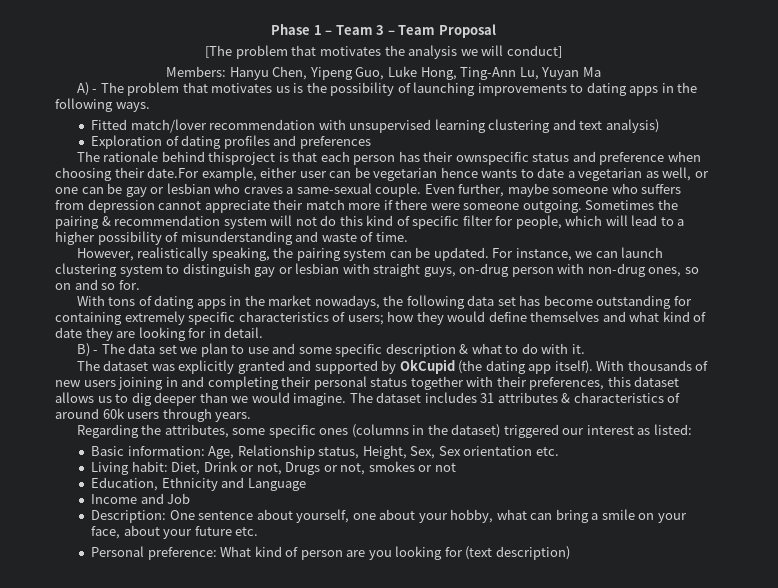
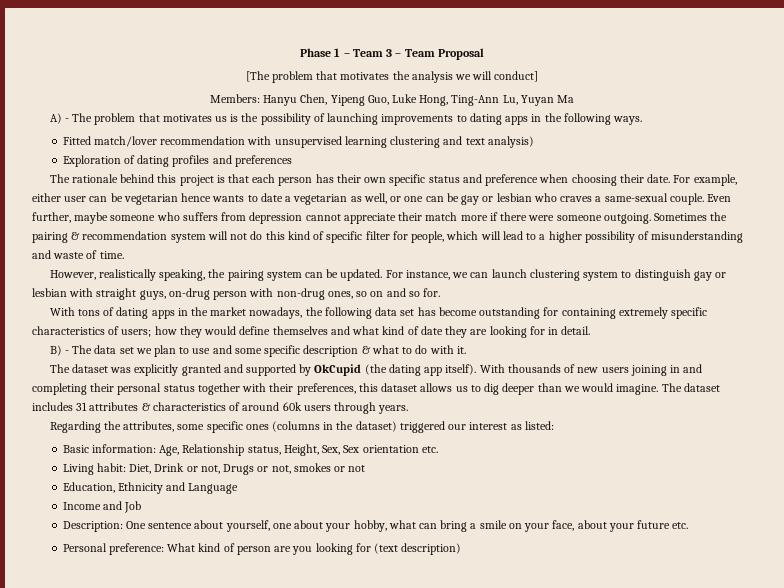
- The rationale behind thisproject is that each person has their ownspecific status and preference when choosing their date.For example, either user can be vegetarian hence wants to date a vegetarian as well, or one can be gay or lesbian who craves a same-sexual couple.
+ The rationale behind this project is that each person has their own specific status and preference when choosing their date. For example, either user can be vegetarian hence wants to date a vegetarian as well, or one can be gay or lesbian who craves a same-sexual couple.

